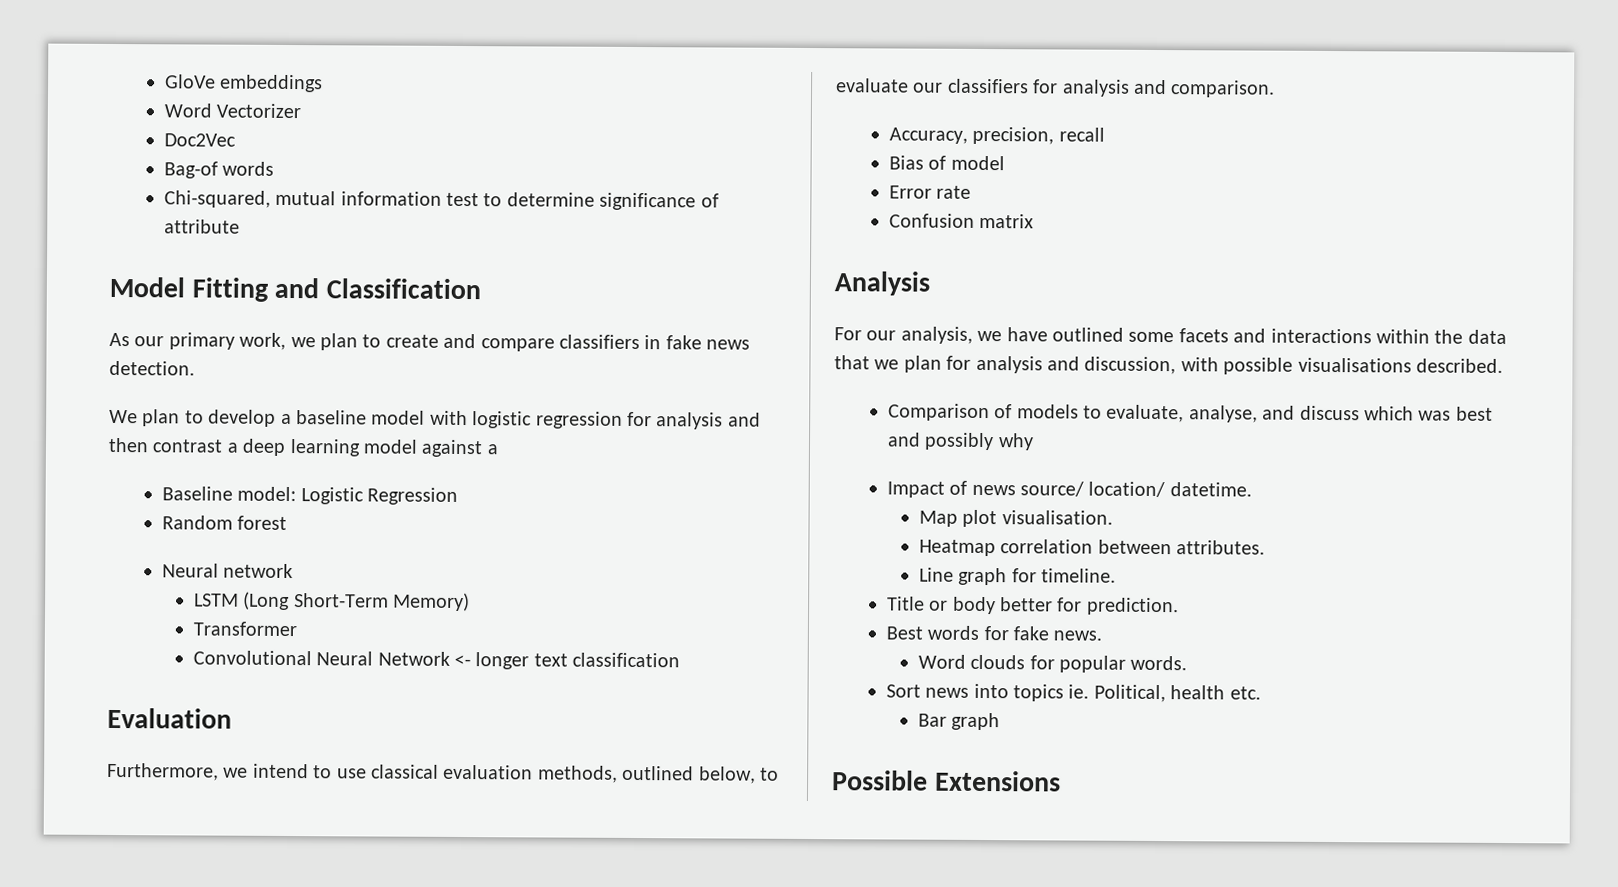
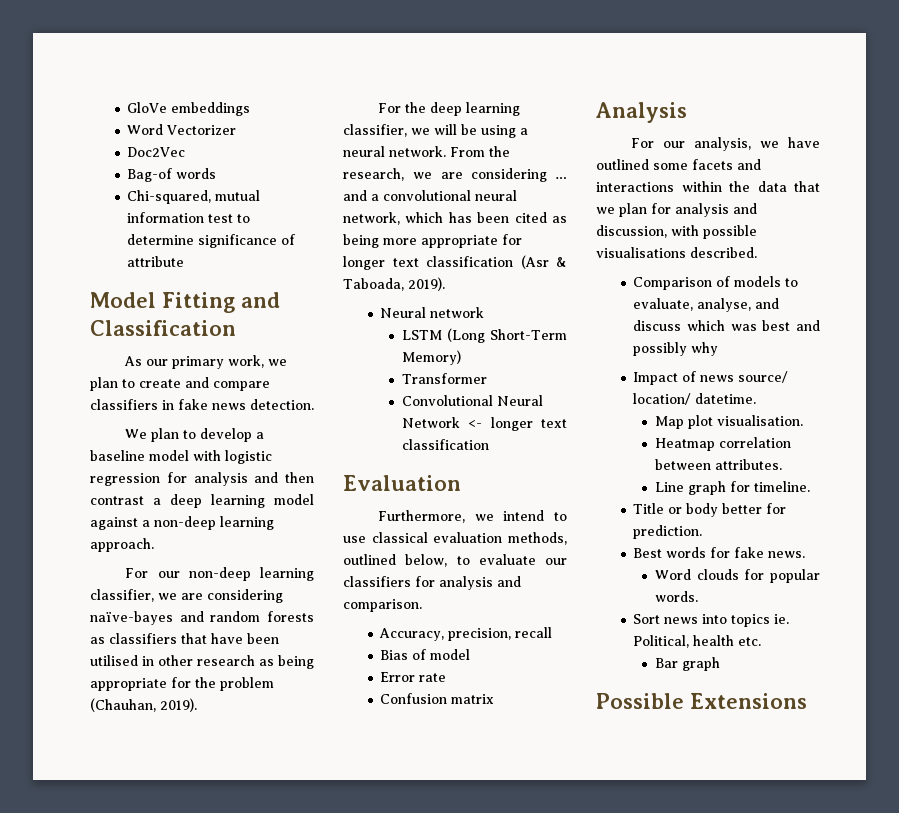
- We plan to develop a baseline model with logistic regression for analysis and then contrast a deep learning model against a
- Baseline model: Logistic Regression
- Random forest
+ We plan to develop a baseline model with logistic regression for analysis and then contrast a deep learning model against a non-deep learning approach.
+ For our non-deep learning classifier, we are considering naïve-bayes and random forests as classifiers that have been utilised in other research as being appropriate for the problem (Chauhan, 2019).
+ For the deep learning classifier, we will be using a neural network. From the research, we are considering … and a convolutional neural network, which has been cited as being more appropriate for longer text classification (Asr & Taboada, 2019).

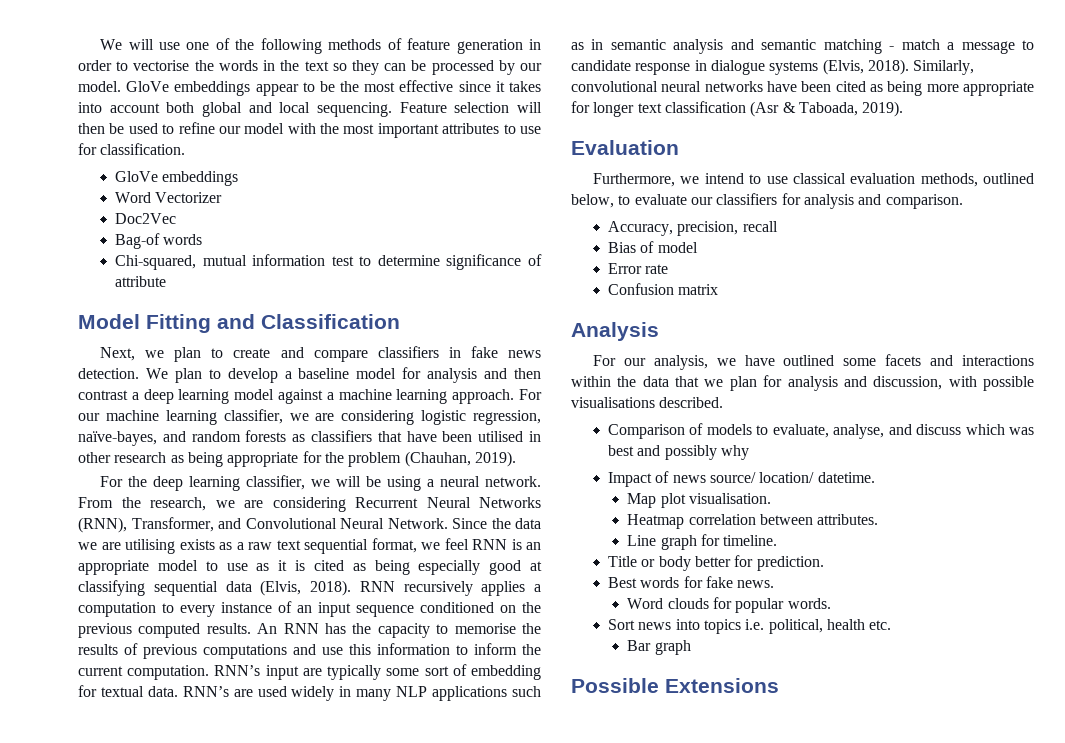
+ We will use one of the following methods of feature generation in order to vectorise the words in the text so they can be processed by our model. GloVe embeddings appear to be the most effective since it takes into account both global and local sequencing. Feature selection will then be used to refine our model with the most important attributes to use for classification.
- As our primary work, we plan to create and compare classifiers in fake news detection.
- We plan to develop a baseline model with logistic regression for analysis and then contrast a deep learning model against a non-deep learning approach.
- For our non-deep learning classifier, we are considering naïve-bayes and random forests as classifiers that have been utilised in other research as being appropriate for the problem (Chauhan, 2019).
+ Next, we plan to create and compare classifiers in fake news detection. We plan to develop a baseline model for analysis and then contrast a deep learning model against a machine learning approach. For our machine learning classifier, we are considering logistic regression, naïve-bayes, and random forests as classifiers that have been utilised in other research as being appropriate for the problem (Chauhan, 2019).
- From the research, we are considering … and a convolutional neural network, which has been cited as being more appropriate for longer text classification (Asr & Taboada, 2019).
+ From the research, we are considering Recurrent Neural Networks (RNN), Transformer, and Convolutional Neural Network. Since the data we are utilising exists as a raw text sequential format, we feel RNN is an appropriate model to use as it is cited as being especially good at classifying sequential data (Elvis, 2018). RNN recursively applies a computation to every instance of an input sequence conditioned on the previous computed results. An RNN has the capacity to memorise the results of previous computations and use this information to inform the current computation. RNN’s input are typically some sort of embedding for textual data. RNN’s are used widely in many NLP applications such as in semantic analysis and semantic matching - match a message to candidate response in dialogue systems (Elvis, 2018). Similarly, convolutional neural networks have been cited as being more appropriate for longer text classification (Asr & Taboada, 2019).
- Neural network
- LSTM (Long Short-Term Memory)
- Transformer
- Convolutional Neural Network <- longer text classification
- Sort news into topics ie. Political, health etc.
+ Sort news into topics i.e. political, health etc.

